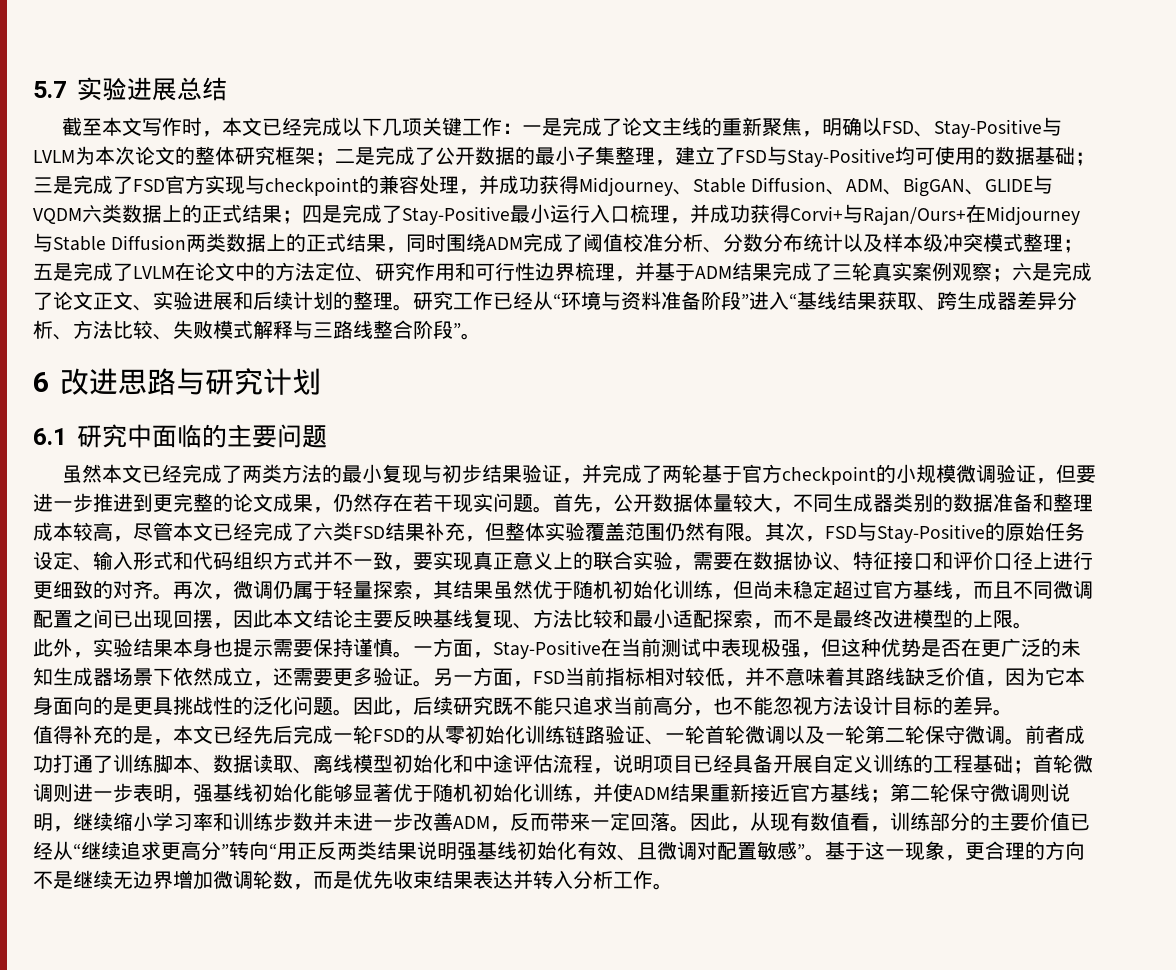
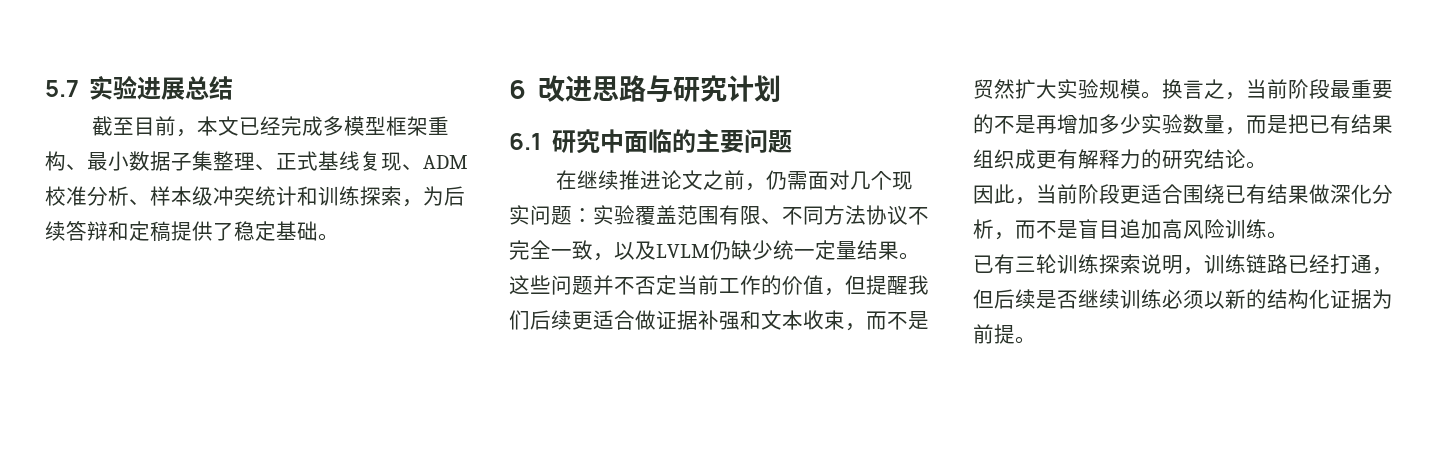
- 截至本文写作时，本文已经完成以下几项关键工作：一是完成了论文主线的重新聚焦，明确以FSD、Stay-Positive与LVLM为本次论文的整体研究框架；二是完成了公开数据的最小子集整理，建立了FSD与Stay-Positive均可使用的数据基础；三是完成了FSD官方实现与checkpoint的兼容处理，并成功获得Midjourney、Stable Diffusion、ADM、BigGAN、GLIDE与VQDM六类数据上的正式结果；四是完成了Stay-Positive最小运行入口梳理，并成功获得Corvi+与Rajan/Ours+在Midjourney与Stable Diffusion两类数据上的正式结果，同时围绕ADM完成了阈值校准分析、分数分布统计以及样本级冲突模式整理；五是完成了LVLM在论文中的方法定位、研究作用和可行性边界梳理，并基于ADM结果完成了三轮真实案例观察；六是完成了论文正文、实验进展和后续计划的整理。研究工作已经从“环境与资料准备阶段”进入“基线结果获取、跨生成器差异分析、方法比较、失败模式解释与三路线整合阶段”。
+ 截至目前，本文已经完成多模型框架重构、最小数据子集整理、正式基线复现、ADM校准分析、样本级冲突统计和训练探索，为后续答辩和定稿提供了稳定基础。
- 虽然本文已经完成了两类方法的最小复现与初步结果验证，并完成了两轮基于官方checkpoint的小规模微调验证，但要进一步推进到更完整的论文成果，仍然存在若干现实问题。首先，公开数据体量较大，不同生成器类别的数据准备和整理成本较高，尽管本文已经完成了六类FSD结果补充，但整体实验覆盖范围仍然有限。其次，FSD与Stay-Positive的原始任务设定、输入形式和代码组织方式并不一致，要实现真正意义上的联合实验，需要在数据协议、特征接口和评价口径上进行更细致的对齐。再次，微调仍属于轻量探索，其结果虽然优于随机初始化训练，但尚未稳定超过官方基线，而且不同微调配置之间已出现回摆，因此本文结论主要反映基线复现、方法比较和最小适配探索，而不是最终改进模型的上限。
- 此外，实验结果本身也提示需要保持谨慎。一方面，Stay-Positive在当前测试中表现极强，但这种优势是否在更广泛的未知生成器场景下依然成立，还需要更多验证。另一方面，FSD当前指标相对较低，并不意味着其路线缺乏价值，因为它本身面向的是更具挑战性的泛化问题。因此，后续研究既不能只追求当前高分，也不能忽视方法设计目标的差异。
- 值得补充的是，本文已经先后完成一轮FSD的从零初始化训练链路验证、一轮首轮微调以及一轮第二轮保守微调。前者成功打通了训练脚本、数据读取、离线模型初始化和中途评估流程，说明项目已经具备开展自定义训练的工程基础；首轮微调则进一步表明，强基线初始化能够显著优于随机初始化训练，并使ADM结果重新接近官方基线；第二轮保守微调则说明，继续缩小学习率和训练步数并未进一步改善ADM，反而带来一定回落。因此，从现有数值看，训练部分的主要价值已经从“继续追求更高分”转向“用正反两类结果说明强基线初始化有效、且微调对配置敏感”。基于这一现象，更合理的方向不是继续无边界增加微调轮数，而是优先收束结果表达并转入分析工作。
+ 在继续推进论文之前，仍需面对几个现实问题：实验覆盖范围有限、不同方法协议不完全一致，以及LVLM仍缺少统一定量结果。这些问题并不否定当前工作的价值，但提醒我们后续更适合做证据补强和文本收束，而不是贸然扩大实验规模。换言之，当前阶段最重要的不是再增加多少实验数量，而是把已有结果组织成更有解释力的研究结论。
+ 因此，当前阶段更适合围绕已有结果做深化分析，而不是盲目追加高风险训练。
+ 已有三轮训练探索说明，训练链路已经打通，但后续是否继续训练必须以新的结构化证据为前提。

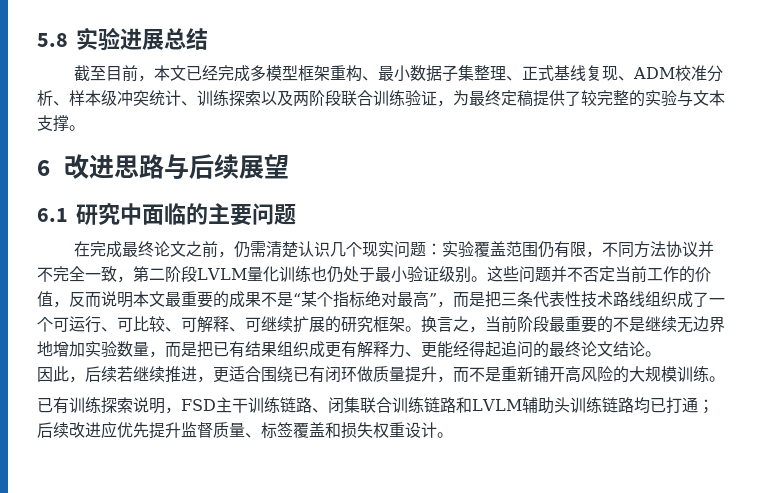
- 5.7实验进展总结
+ 5.8实验进展总结
- 截至目前，本文已经完成多模型框架重构、最小数据子集整理、正式基线复现、ADM校准分析、样本级冲突统计和训练探索，为后续答辩和定稿提供了稳定基础。
+ 截至目前，本文已经完成多模型框架重构、最小数据子集整理、正式基线复现、ADM校准分析、样本级冲突统计、训练探索以及两阶段联合训练验证，为最终定稿提供了较完整的实验与文本支撑。
- 6改进思路与研究计划
+ 6改进思路与后续展望
- 在继续推进论文之前，仍需面对几个现实问题：实验覆盖范围有限、不同方法协议不完全一致，以及LVLM仍缺少统一定量结果。
+ 在完成最终论文之前，仍需清楚认识几个现实问题：实验覆盖范围仍有限，不同方法协议并不完全一致，第二阶段LVLM量化训练也仍处于最小验证级别。
- 这些问题并不否定当前工作的价值，但提醒我们后续更适合做证据补强和文本收束，而不是贸然扩大实验规模。
+ 这些问题并不否定当前工作的价值，反而说明本文最重要的成果不是“某个指标绝对最高”，而是把三条代表性技术路线组织成了一个可运行、可比较、可解释、可继续扩展的研究框架。
- 换言之，当前阶段最重要的不是再增加多少实验数量，而是把已有结果组织成更有解释力的研究结论。
- 因此，当前阶段更适合围绕已有结果做深化分析，而不是盲目追加高风险训练。
+ 换言之，当前阶段最重要的不是继续无边界地增加实验数量，而是把已有结果组织成更有解释力、更能经得起追问的最终论文结论。
+ 因此，后续若继续推进，更适合围绕已有闭环做质量提升，而不是重新铺开高风险的大规模训练。
- 已有三轮训练探索说明，训练链路已经打通，但后续是否继续训练必须以新的结构化证据为前提。
+ 已有训练探索说明，FSD主干训练链路、闭集联合训练链路和LVLM辅助头训练链路均已打通；后续改进应优先提升监督质量、标签覆盖和损失权重设计。

